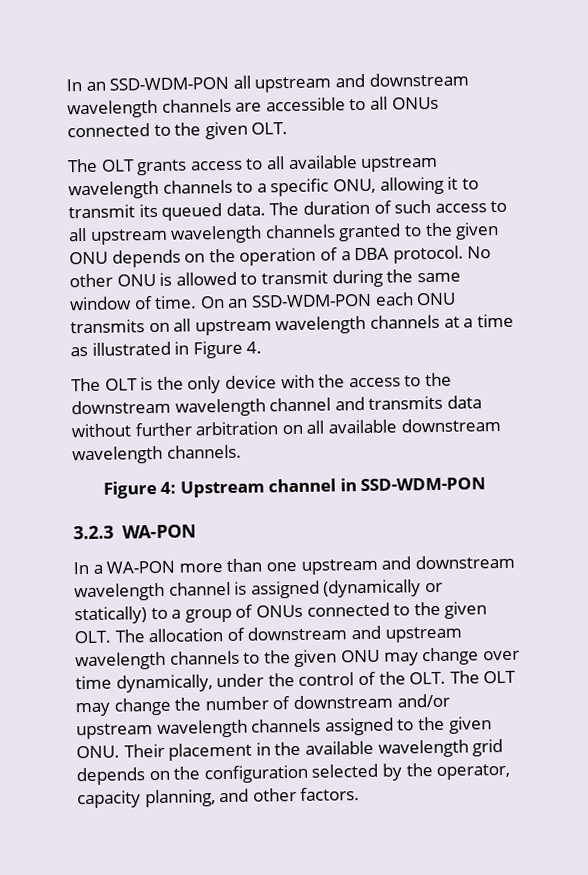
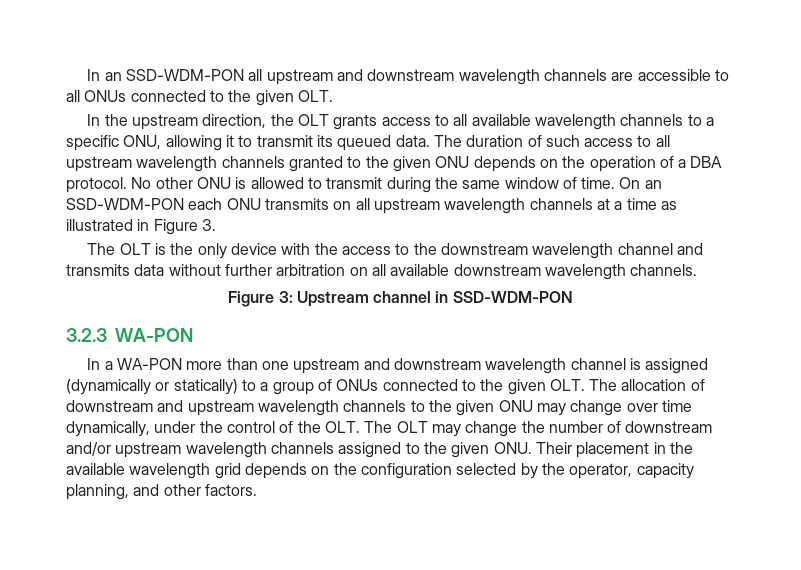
- The OLT grants access to all available upstream wavelength channels to a specific ONU, allowing it to transmit its queued data.
+ In the upstream direction, the OLT grants access to all available wavelength channels to a specific ONU, allowing it to transmit its queued data.
- On an SSD-WDM-PON each ONU transmits on all upstream wavelength channels at a time as illustrated in Figure 4.
+ On an SSD-WDM-PON each ONU transmits on all upstream wavelength channels at a time as illustrated in Figure 3.
- Figure 4: Upstream channel in SSD-WDM-PON
+ Figure 3: Upstream channel in SSD-WDM-PON

